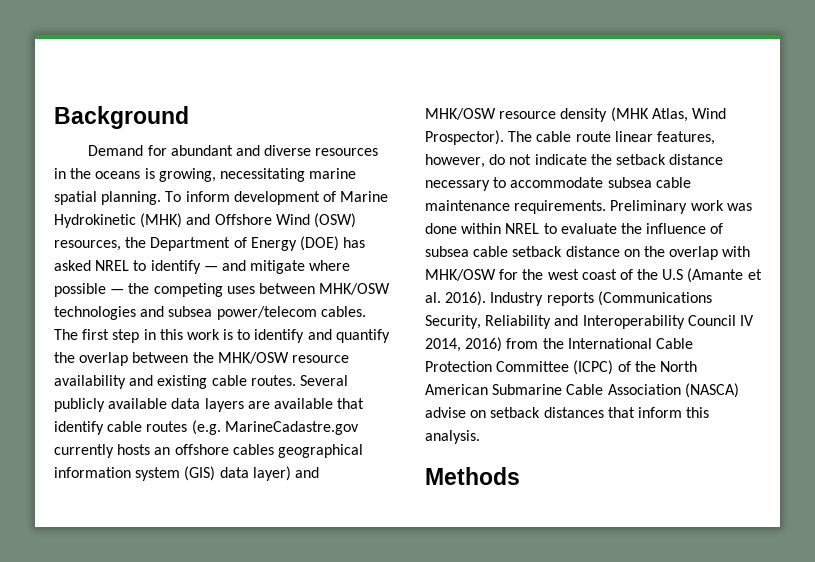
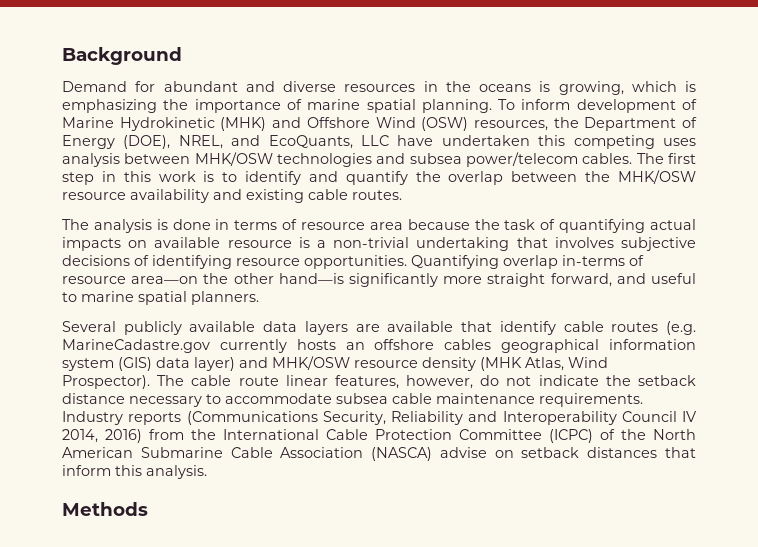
- Demand for abundant and diverse resources in the oceans is growing, necessitating marine spatial planning.
+ Demand for abundant and diverse resources in the oceans is growing, which is emphasizing the importance of marine spatial planning.
- To inform development of Marine Hydrokinetic (MHK) and Offshore Wind (OSW) resources, the Department of Energy (DOE) has asked NREL to identify — and mitigate where possible — the competing uses between MHK/OSW technologies and subsea power/telecom cables.
+ To inform development of Marine Hydrokinetic (MHK) and Offshore Wind (OSW) resources, the Department of Energy (DOE), NREL, and EcoQuants, LLC have undertaken this competing uses analysis between MHK/OSW technologies and subsea power/telecom cables.
- The first step in this work is to identify and quantify the overlap between the MHK/OSW resource availability and existing cable routes. Several publicly available data layers are available that identify cable routes (e.g. MarineCadastre.gov currently hosts an offshore cables geographical information system (GIS) data layer) and MHK/OSW resource density (MHK Atlas, Wind Prospector).
+ The first step in this work is to identify and quantify the overlap between the MHK/OSW resource availability and existing cable routes.
+ The analysis is done in terms of resource area because the task of quantifying actual impacts on available resource is a non-trivial undertaking that involves subjective decisions of identifying resource opportunities. Quantifying overlap in-terms of resource area—on the other hand—is significantly more straight forward, and useful to marine spatial planners.
+ Several publicly available data layers are available that identify cable routes (e.g. MarineCadastre.gov currently hosts an offshore cables geographical information system (GIS) data layer) and MHK/OSW resource density (MHK Atlas, Wind Prospector).
- Preliminary work was done within NREL to evaluate the influence of subsea cable setback distance on the overlap with MHK/OSW for the west coast of the U.S (Amante et al. 2016).

